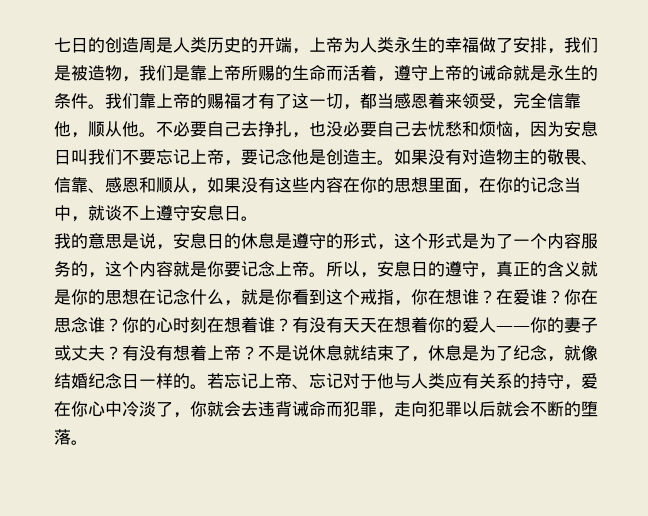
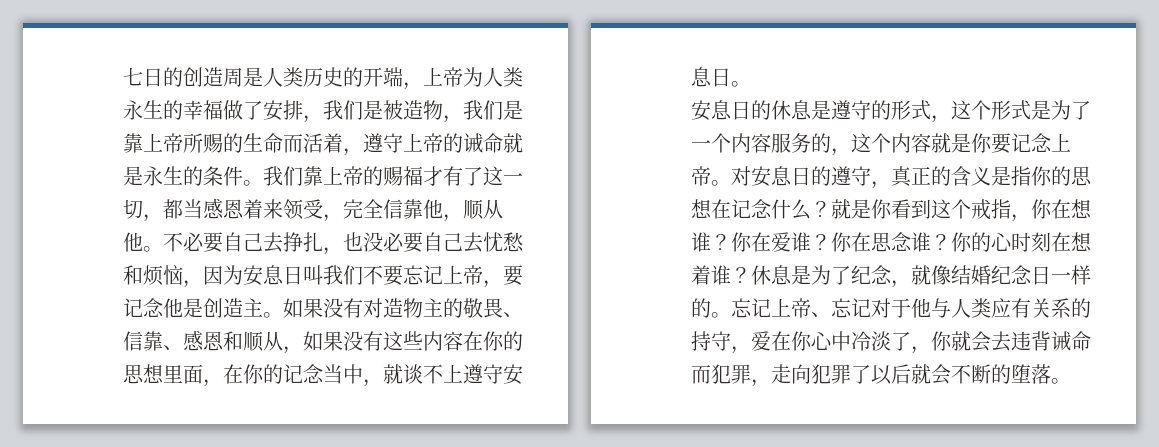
- 我的意思是说，安息日的休息是遵守的形式，这个形式是为了一个内容服务的，这个内容就是你要记念上帝。
+ 安息日的休息是遵守的形式，这个形式是为了一个内容服务的，这个内容就是你要记念上帝。
- 所以，安息日的遵守，真正的含义就是你的思想在记念什么，就是你看到这个戒指，你在想谁？
+ 对安息日的遵守，真正的含义是指你的思想在记念什么？就是你看到这个戒指，你在想谁？
- 在爱谁？
+ 你在爱谁？
- 有没有天天在想着你的爱人——你的妻子或丈夫？有没有想着上帝？不是说休息就结束了，休息是为了纪念，就像结婚纪念日一样的。
+ 休息是为了纪念，就像结婚纪念日一样的。
- 若忘记上帝、忘记对于他与人类应有关系的持守，爱在你心中冷淡了，你就会去违背诫命而犯罪，走向犯罪以后就会不断的堕落。
+ 忘记上帝、忘记对于他与人类应有关系的持守，爱在你心中冷淡了，你就会去违背诫命而犯罪，走向犯罪了以后就会不断的堕落。

